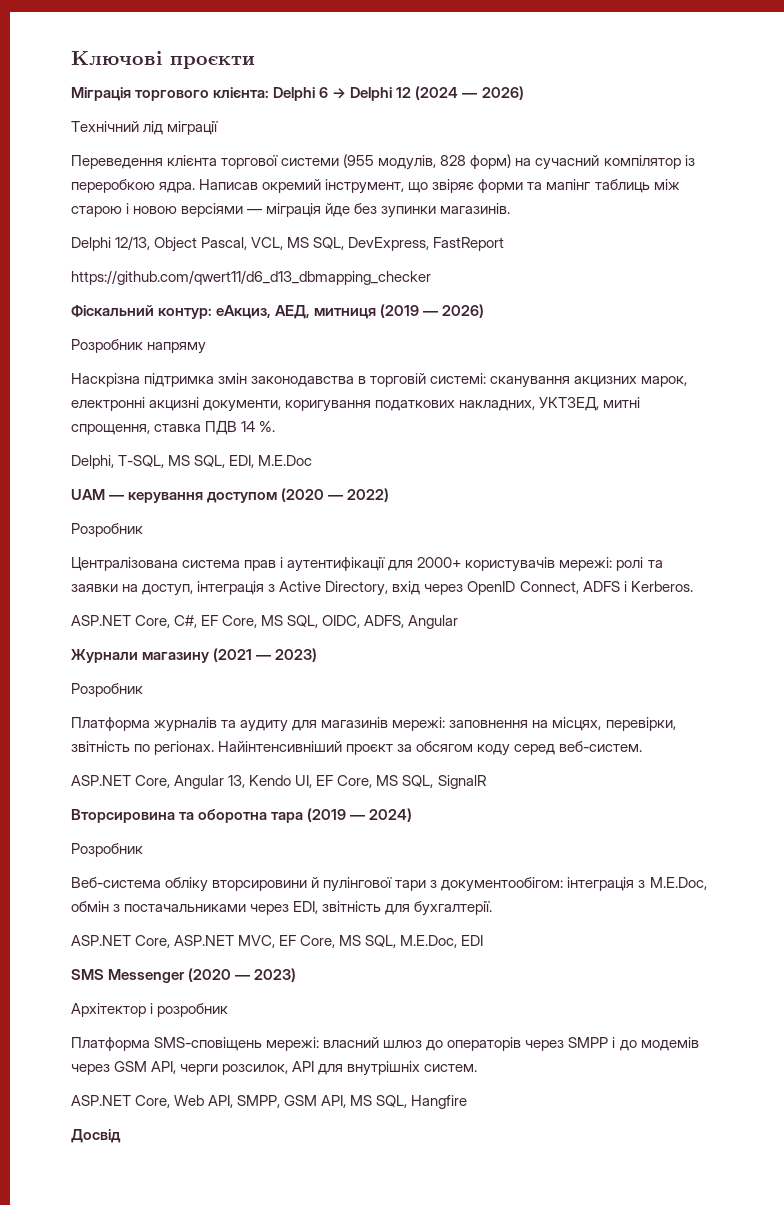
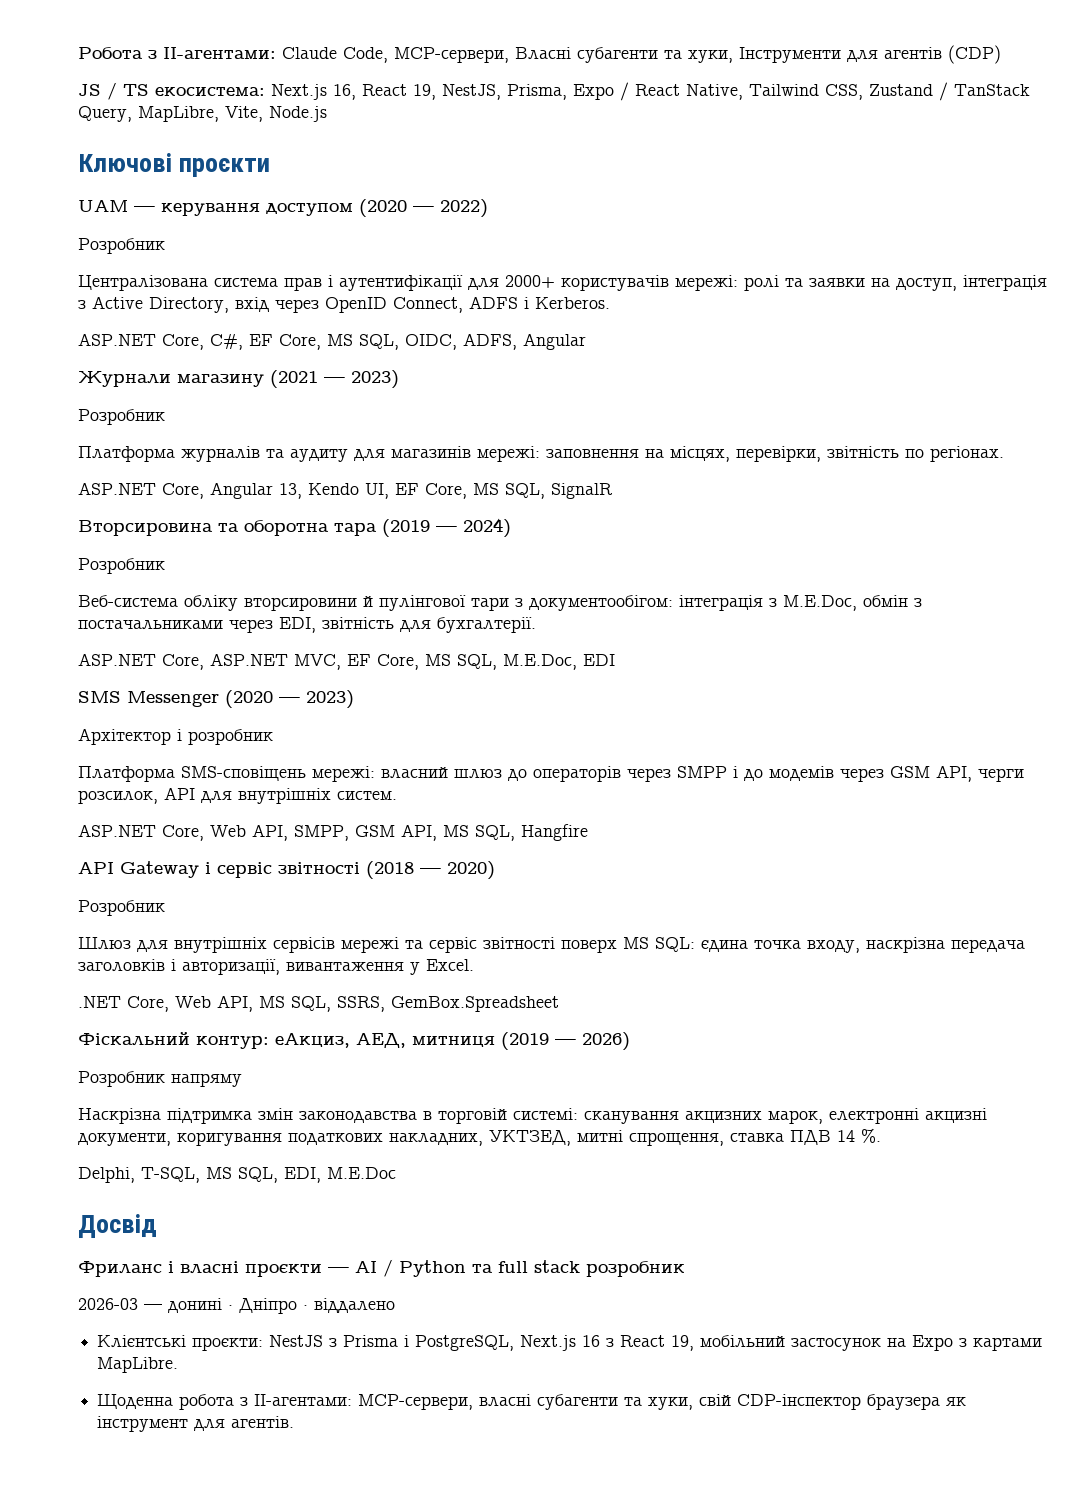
+ Робота з ІІ-агентами: Claude Code, MCP-сервери, Власні субагенти та хуки, Інструменти для агентів (CDP)
+ JS / TS екосистема: Next.js 16, React 19, NestJS, Prisma, Expo / React Native, Tailwind CSS, Zustand / TanStack Query, MapLibre, Vite, Node.js
  Ключові проєкти
- Міграція торгового клієнта: Delphi 6 → Delphi 12 (2024 — 2026)
- Технічний лід міграції
- Переведення клієнта торгової системи (955 модулів, 828 форм) на сучасний компілятор із переробкою ядра. Написав окремий інструмент, що звіряє форми та мапінг таблиць між старою і новою версіями — міграція йде без зупинки магазинів.
- Delphi 12/13, Object Pascal, VCL, MS SQL, DevExpress, FastReport
- https://github.com/qwert11/d6_d13_dbmapping_checker
- Фіскальний контур: еАкциз, АЕД, митниця (2019 — 2026)
- Розробник напряму
- Наскрізна підтримка змін законодавства в торговій системі: сканування акцизних марок, електронні акцизні документи, коригування податкових накладних, УКТЗЕД, митні спрощення, ставка ПДВ 14 %.
- Delphi, T-SQL, MS SQL, EDI, M.E.Doc
- Найінтенсивніший проєкт за обсягом коду серед веб-систем.
+ API Gateway і сервіс звітності (2018 — 2020)
+ Розробник
+ Шлюз для внутрішніх сервісів мережі та сервіс звітності поверх MS SQL: єдина точка входу, наскрізна передача заголовків і авторизації, вивантаження у Excel.
+ .NET Core, Web API, MS SQL, SSRS, GemBox.Spreadsheet
+ Фіскальний контур: еАкциз, АЕД, митниця (2019 — 2026)
+ Розробник напряму
+ Наскрізна підтримка змін законодавства в торговій системі: сканування акцизних марок, електронні акцизні документи, коригування податкових накладних, УКТЗЕД, митні спрощення, ставка ПДВ 14 %.
+ Delphi, T-SQL, MS SQL, EDI, M.E.Doc
  Досвід
+ Фриланс і власні проєкти — AI / Python та full stack розробник
+ 2026-03 — донині · Дніпро · віддалено
+ Клієнтські проєкти: NestJS з Prisma і PostgreSQL, Next.js 16 з React 19, мобільний застосунок на Expo з картами MapLibre.
+ Щоденна робота з ІІ-агентами: MCP-сервери, власні субагенти та хуки, свій CDP-інспектор браузера як інструмент для агентів.

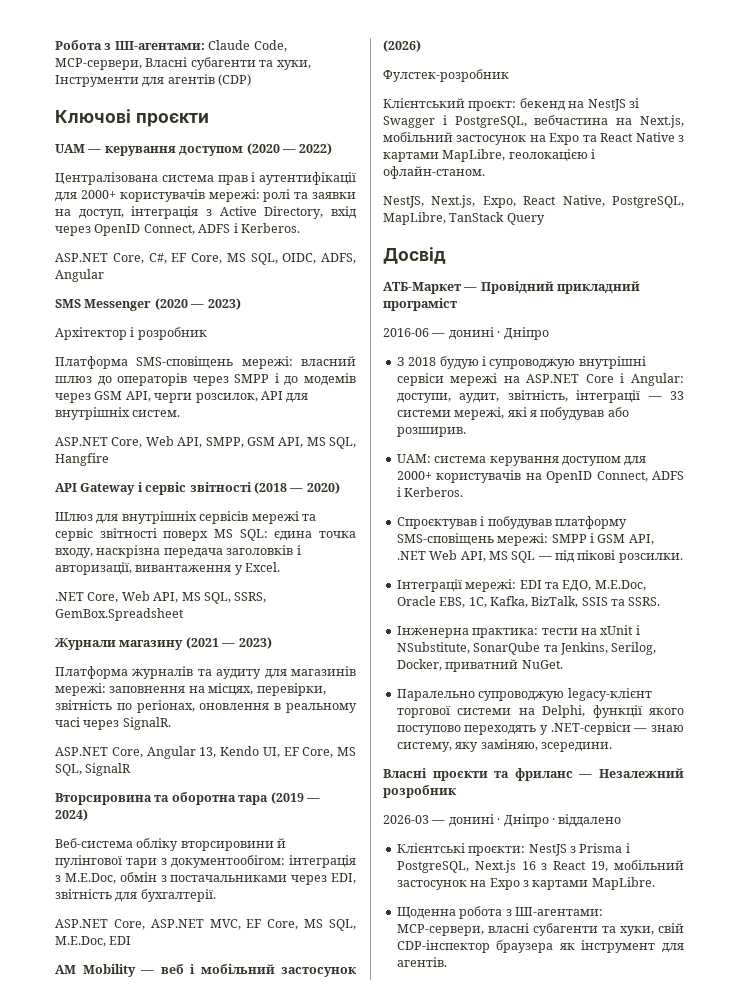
- Робота з ІІ-агентами: Claude Code, MCP-сервери, Власні субагенти та хуки, Інструменти для агентів (CDP)
+ Робота з ШІ-агентами: Claude Code, MCP-сервери, Власні субагенти та хуки, Інструменти для агентів (CDP)
- JS / TS екосистема: Next.js 16, React 19, NestJS, Prisma, Expo / React Native, Tailwind CSS, Zustand / TanStack Query, MapLibre, Vite, Node.js
  UAM — керування доступом (2020 — 2022)
- Розробник
- Журнали магазину (2021 — 2023)
- Розробник
- Платформа журналів та аудиту для магазинів мережі: заповнення на місцях, перевірки, звітність по регіонах.
- ASP.NET Core, Angular 13, Kendo UI, EF Core, MS SQL, SignalR
- Вторсировина та оборотна тара (2019 — 2024)
- Розробник
- Веб-система обліку вторсировини й пулінгової тари з документообігом: інтеграція з M.E.Doc, обмін з постачальниками через EDI, звітність для бухгалтерії.
- ASP.NET Core, ASP.NET MVC, EF Core, MS SQL, M.E.Doc, EDI
  API Gateway і сервіс звітності (2018 — 2020)
- Розробник
- Фіскальний контур: еАкциз, АЕД, митниця (2019 — 2026)
- Розробник напряму
- Наскрізна підтримка змін законодавства в торговій системі: сканування акцизних марок, електронні акцизні документи, коригування податкових накладних, УКТЗЕД, митні спрощення, ставка ПДВ 14 %.
- Delphi, T-SQL, MS SQL, EDI, M.E.Doc
+ Журнали магазину (2021 — 2023)
+ Платформа журналів та аудиту для магазинів мережі: заповнення на місцях, перевірки, звітність по регіонах, оновлення в реальному часі через SignalR.
+ ASP.NET Core, Angular 13, Kendo UI, EF Core, MS SQL, SignalR
+ Вторсировина та оборотна тара (2019 — 2024)
+ Веб-система обліку вторсировини й пулінгової тари з документообігом: інтеграція з M.E.Doc, обмін з постачальниками через EDI, звітність для бухгалтерії.
+ ASP.NET Core, ASP.NET MVC, EF Core, MS SQL, M.E.Doc, EDI
+ AM Mobility — веб і мобільний застосунок (2026)
+ Фулстек-розробник
+ Клієнтський проєкт: бекенд на NestJS зі Swagger і PostgreSQL, вебчастина на Next.js, мобільний застосунок на Expo та React Native з картами MapLibre, геолокацією і офлайн-станом.
+ NestJS, Next.js, Expo, React Native, PostgreSQL, MapLibre, TanStack Query
  Досвід
- Фриланс і власні проєкти — AI / Python та full stack розробник
+ АТБ-Маркет — Провідний прикладний програміст
+ 2016-06 — донині · Дніпро
+ З 2018 будую і супроводжую внутрішні сервіси мережі на ASP.NET Core і Angular: доступи, аудит, звітність, інтеграції — 33 системи мережі, які я побудував або розширив.
+ UAM: система керування доступом для 2000+ користувачів на OpenID Connect, ADFS і Kerberos.
+ Спроєктував і побудував платформу SMS-сповіщень мережі: SMPP і GSM API, .NET Web API, MS SQL — під пікові розсилки.
+ Інтеграції мережі: EDI та ЕДО, M.E.Doc, Oracle EBS, 1C, Kafka, BizTalk, SSIS та SSRS.
+ Інженерна практика: тести на xUnit і NSubstitute, SonarQube та Jenkins, Serilog, Docker, приватний NuGet.
+ Паралельно супроводжую legacy-клієнт торгової системи на Delphi, функції якого поступово переходять у .NET-сервіси — знаю систему, яку заміняю, зсередини.
+ Власні проєкти та фриланс — Незалежний розробник
- Щоденна робота з ІІ-агентами: MCP-сервери, власні субагенти та хуки, свій CDP-інспектор браузера як інструмент для агентів.
+ Щоденна робота з ШІ-агентами: MCP-сервери, власні субагенти та хуки, свій CDP-інспектор браузера як інструмент для агентів.

